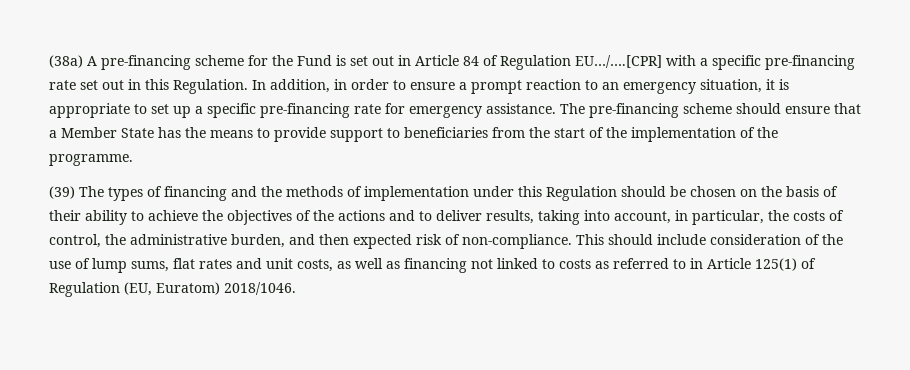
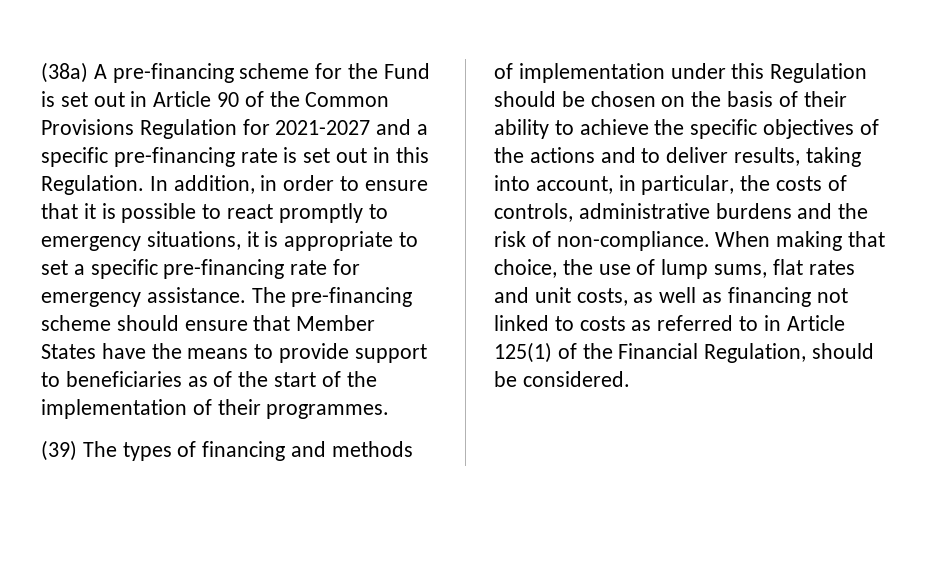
- (38a) A pre-financing scheme for the Fund is set out in Article 84 of Regulation EU…/….[CPR] with a specific pre-financing rate set out in this Regulation.
+ (38a) A pre-financing scheme for the Fund is set out in Article 90 of the Common Provisions Regulation for 2021-2027 and a specific pre-financing rate is set out in this Regulation.
- In addition, in order to ensure a prompt reaction to an emergency situation, it is appropriate to set up a specific pre-financing rate for emergency assistance.
+ In addition, in order to ensure that it is possible to react promptly to emergency situations, it is appropriate to set a specific pre-financing rate for emergency assistance.
- The pre-financing scheme should ensure that a Member State has the means to provide support to beneficiaries from the start of the implementation of the programme.
+ The pre-financing scheme should ensure that Member States have the means to provide support to beneficiaries as of the start of the implementation of their programmes.
- (39) The types of financing and the methods of implementation under this Regulation should be chosen on the basis of their ability to achieve the objectives of the actions and to deliver results, taking into account, in particular, the costs of control, the administrative burden, and then expected risk of non-compliance. This should include consideration of the use of lump sums, flat rates and unit costs, as well as financing not linked to costs as referred to in Article 125(1) of Regulation (EU, Euratom) 2018/1046.
+ (39) The types of financing and methods of implementation under this Regulation should be chosen on the basis of their ability to achieve the specific objectives of the actions and to deliver results, taking into account, in particular, the costs of controls, administrative burdens and the risk of non-compliance. When making that choice, the use of lump sums, flat rates and unit costs, as well as financing not linked to costs as referred to in Article 125(1) of the Financial Regulation, should be considered.

